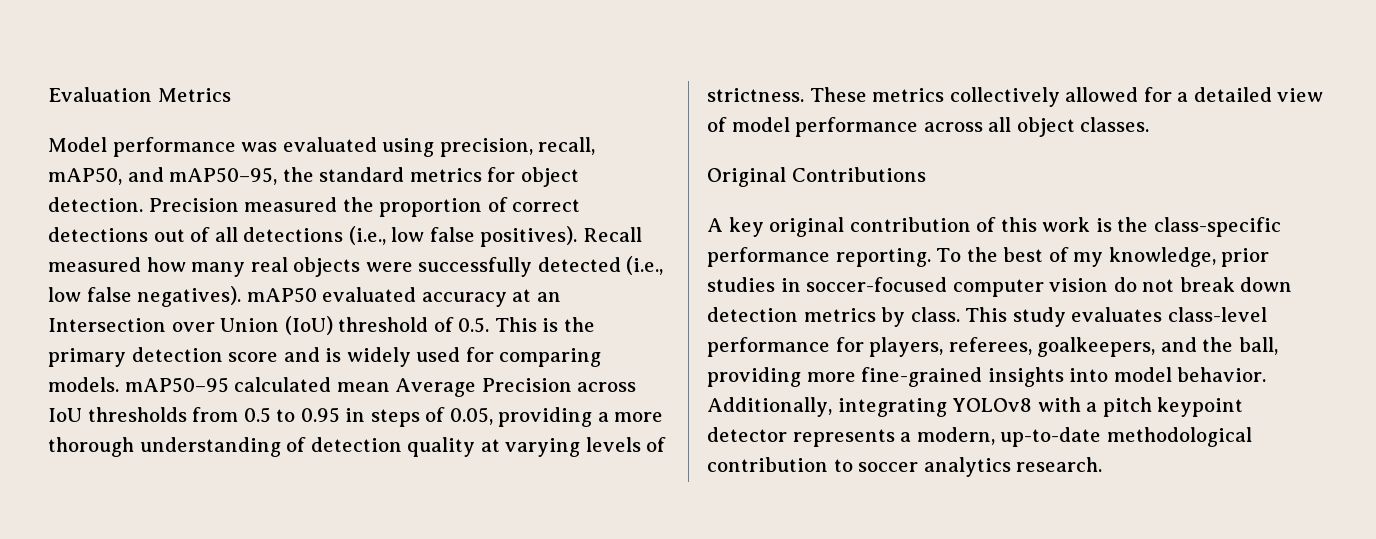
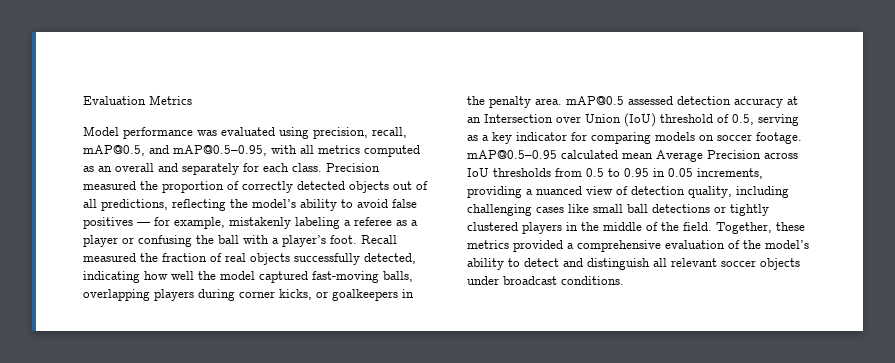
- Model performance was evaluated using precision, recall, mAP50, and mAP50–95, the standard metrics for object detection.
+ Model performance was evaluated using precision, recall, mAP@0.5, and mAP@0.5–0.95, with all metrics computed as an overall and separately for each class.
- Precision measured the proportion of correct detections out of all detections (i.e., low false positives). Recall measured how many real objects were successfully detected (i.e., low false negatives). mAP50 evaluated accuracy at an Intersection over Union (IoU) threshold of 0.5. This is the primary detection score and is widely used for comparing models. mAP50–95 calculated mean Average Precision across IoU thresholds from 0.5 to 0.95 in steps of 0.05, providing a more thorough understanding of detection quality at varying levels of strictness. These metrics collectively allowed for a detailed view of model performance across all object classes.
- Original Contributions
- A key original contribution of this work is the class-specific performance reporting. To the best of my knowledge, prior studies in soccer-focused computer vision do not break down detection metrics by class. This study evaluates class-level performance for players, referees, goalkeepers, and the ball, providing more fine-grained insights into model behavior. Additionally, integrating YOLOv8 with a pitch keypoint detector represents a modern, up-to-date methodological contribution to soccer analytics research.
+ Precision measured the proportion of correctly detected objects out of all predictions, reflecting the model’s ability to avoid false positives — for example, mistakenly labeling a referee as a player or confusing the ball with a player’s foot. Recall measured the fraction of real objects successfully detected, indicating how well the model captured fast-moving balls, overlapping players during corner kicks, or goalkeepers in the penalty area. mAP@0.5 assessed detection accuracy at an Intersection over Union (IoU) threshold of 0.5, serving as a key indicator for comparing models on soccer footage. mAP@0.5–0.95 calculated mean Average Precision across IoU thresholds from 0.5 to 0.95 in 0.05 increments, providing a nuanced view of detection quality, including challenging cases like small ball detections or tightly clustered players in the middle of the field. Together, these metrics provided a comprehensive evaluation of the model’s ability to detect and distinguish all relevant soccer objects under broadcast conditions.

